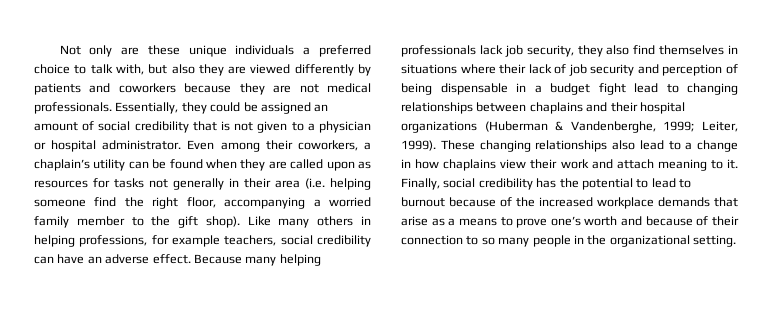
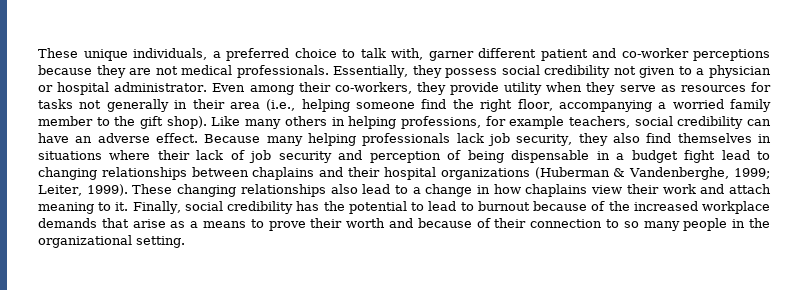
- Not only are these unique individuals a preferred choice to talk with, but also they are viewed differently by patients and coworkers because they are not medical professionals.
+ These unique individuals, a preferred choice to talk with, garner different patient and co-worker perceptions because they are not medical professionals.
- Essentially, they could be assigned an amount of social credibility that is not given to a physician or hospital administrator.
+ Essentially, they possess social credibility not given to a physician or hospital administrator.
- Even among their coworkers, a chaplain’s utility can be found when they are called upon as resources for tasks not generally in their area (i.e. helping someone find the right floor, accompanying a worried family member to the gift shop).
+ Even among their co-workers, they provide utility when they serve as resources for tasks not generally in their area (i.e., helping someone find the right floor, accompanying a worried family member to the gift shop).
- Finally, social credibility has the potential to lead to burnout because of the increased workplace demands that arise as a means to prove one’s worth and because of their connection to so many people in the organizational setting.
+ Finally, social credibility has the potential to lead to burnout because of the increased workplace demands that arise as a means to prove their worth and because of their connection to so many people in the organizational setting.

